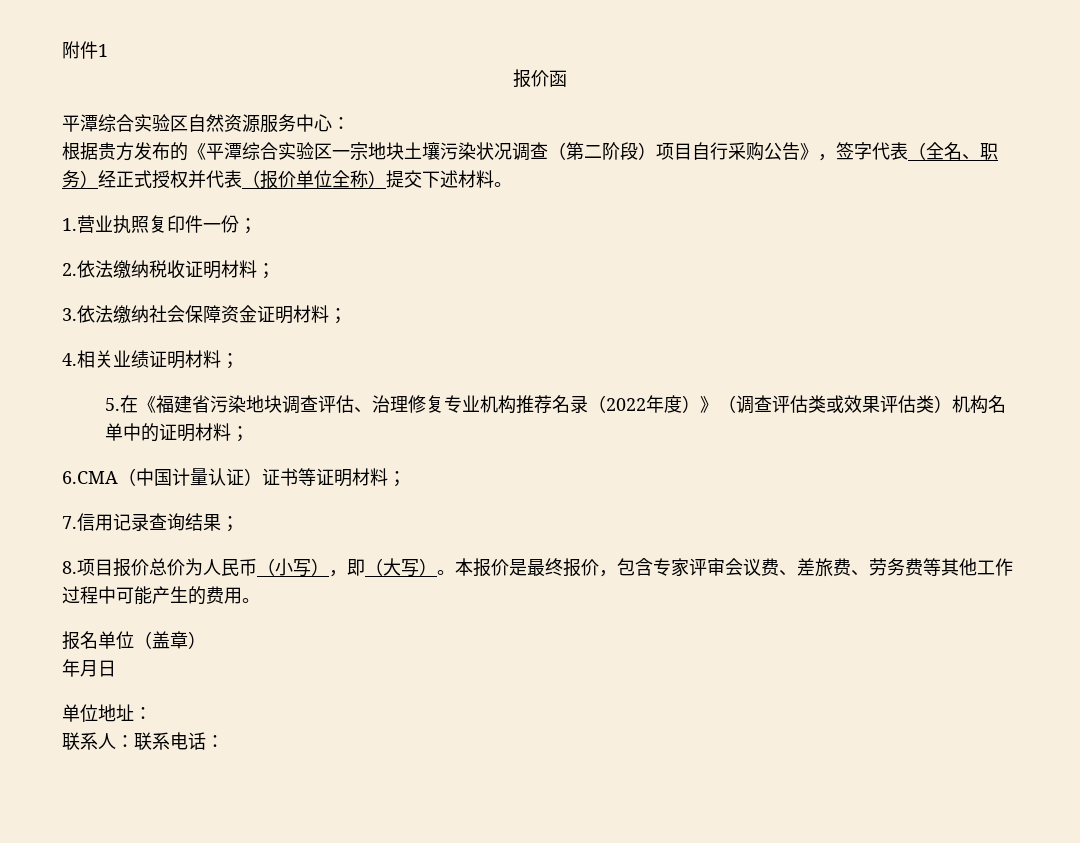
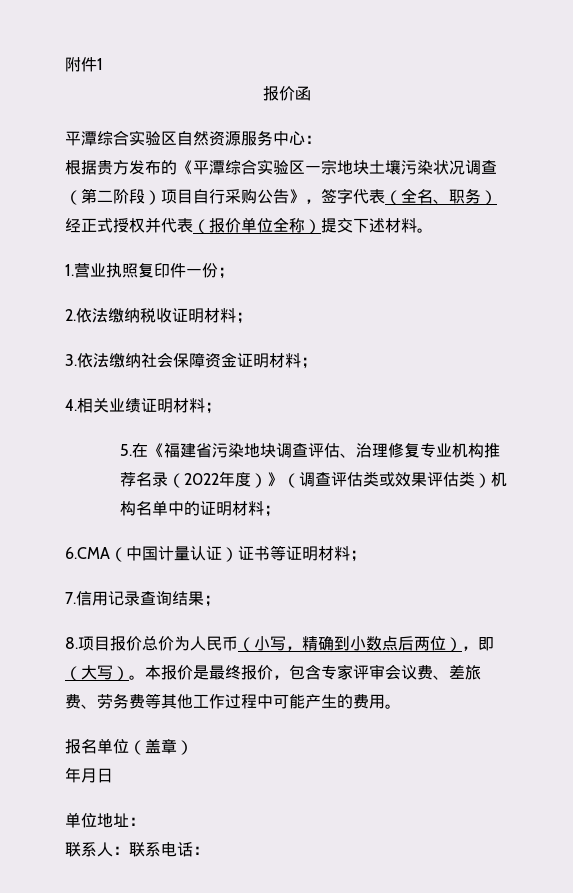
- 8.项目报价总价为人民币（小写），即（大写）。
+ 8.项目报价总价为人民币（小写，精确到小数点后两位），即（大写）。

